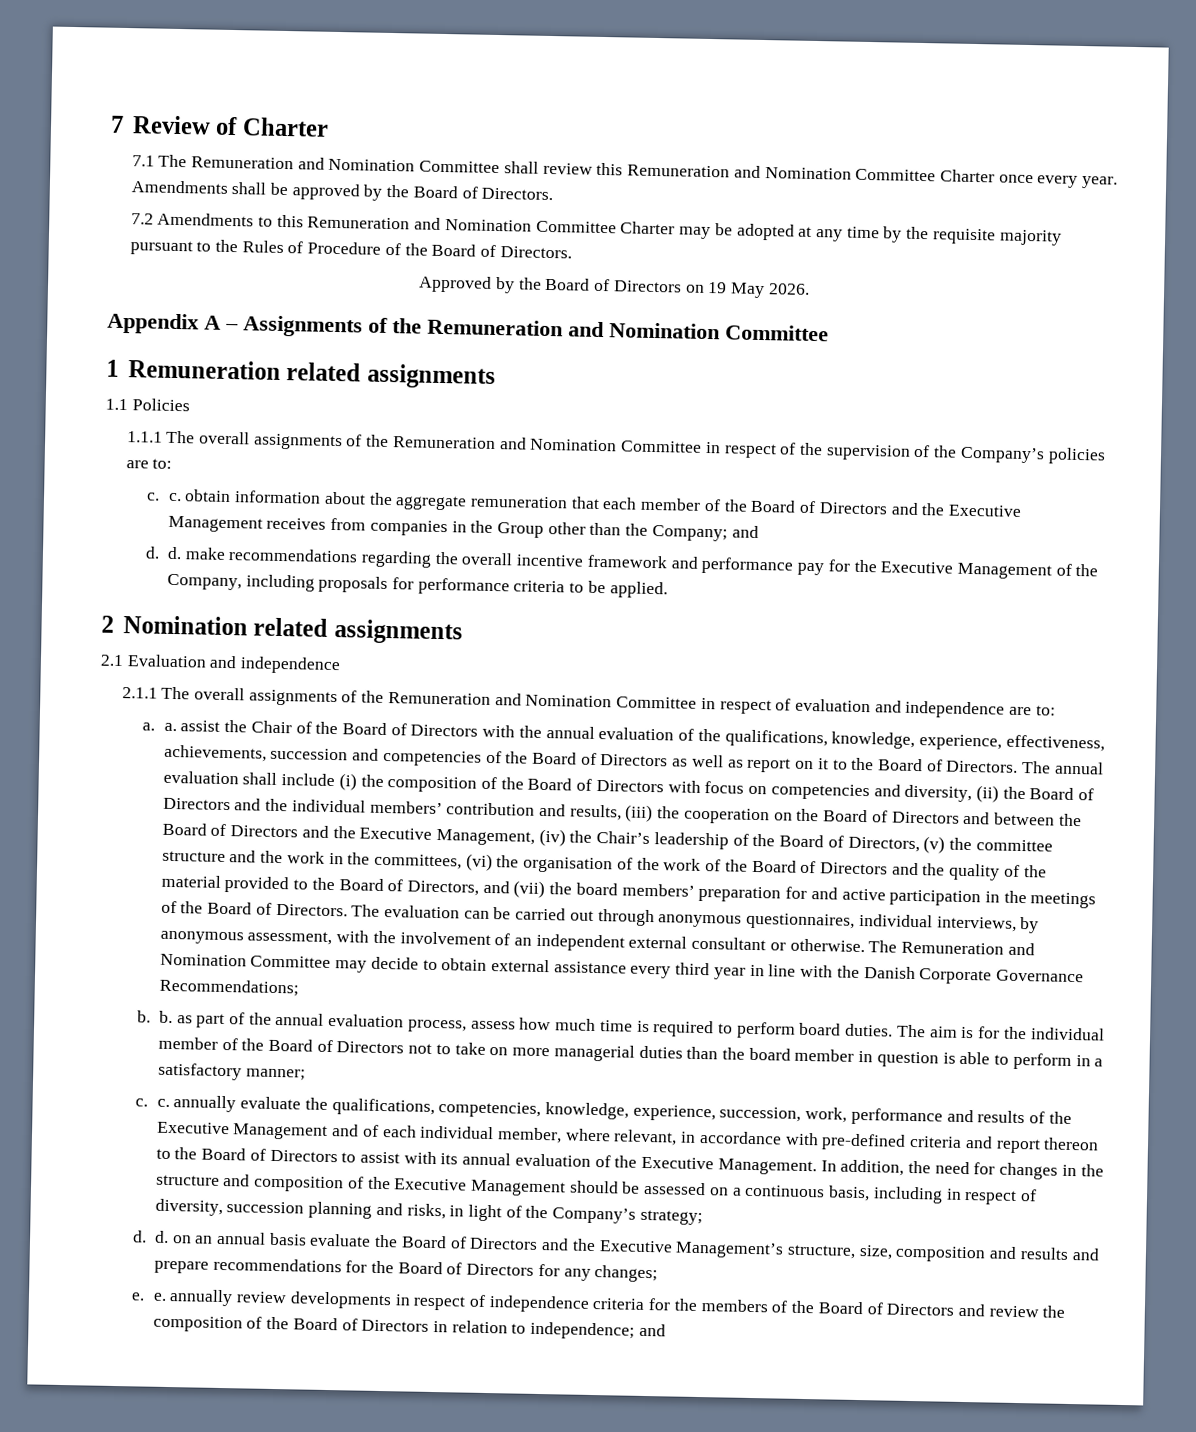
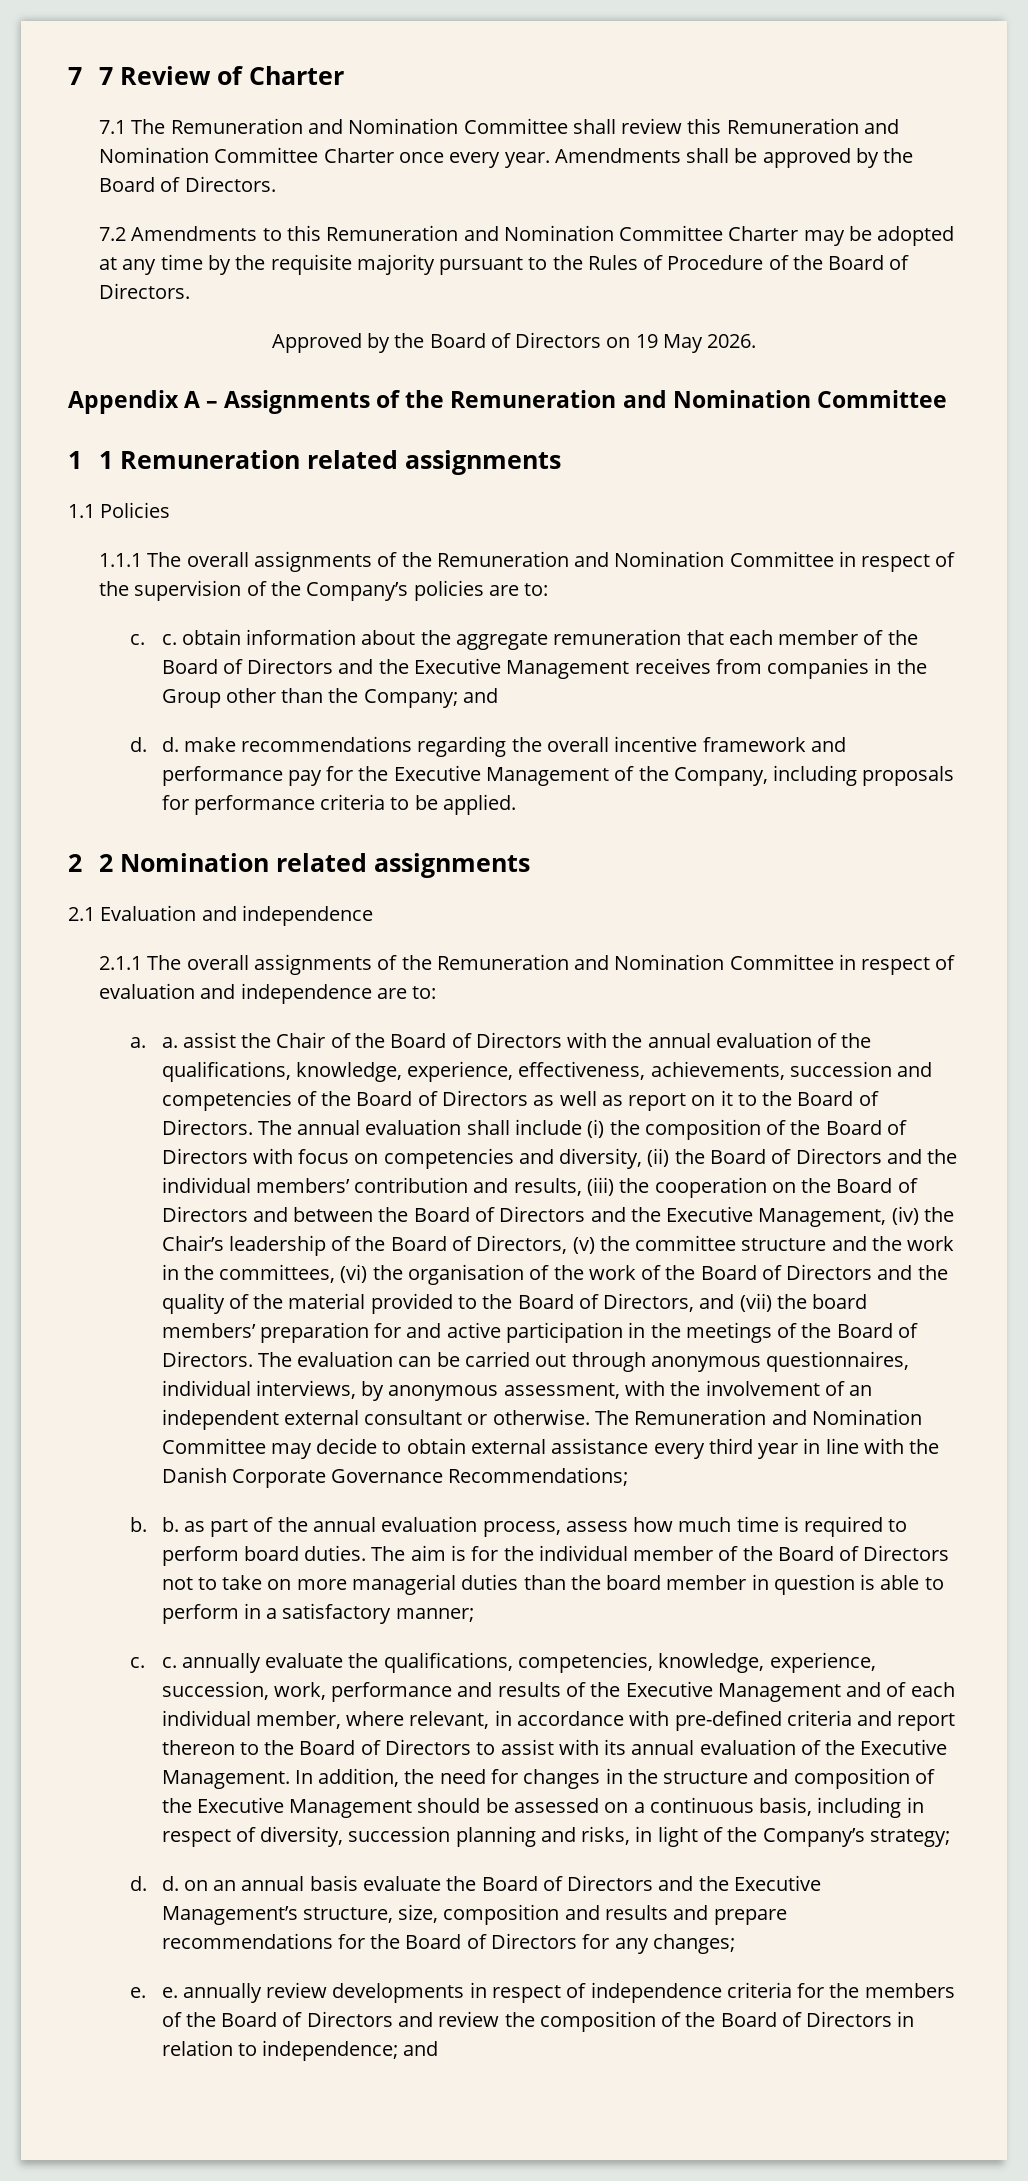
- 7 Review of Charter
+ 7 7 Review of Charter
- 1 Remuneration related assignments
+ 1 1 Remuneration related assignments
- 2 Nomination related assignments
+ 2 2 Nomination related assignments

